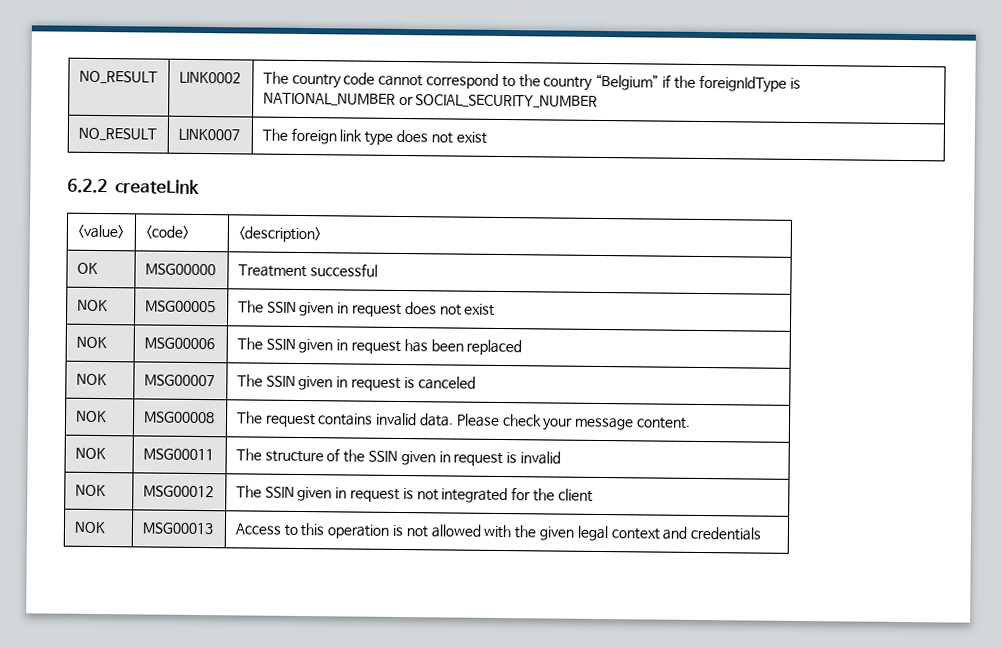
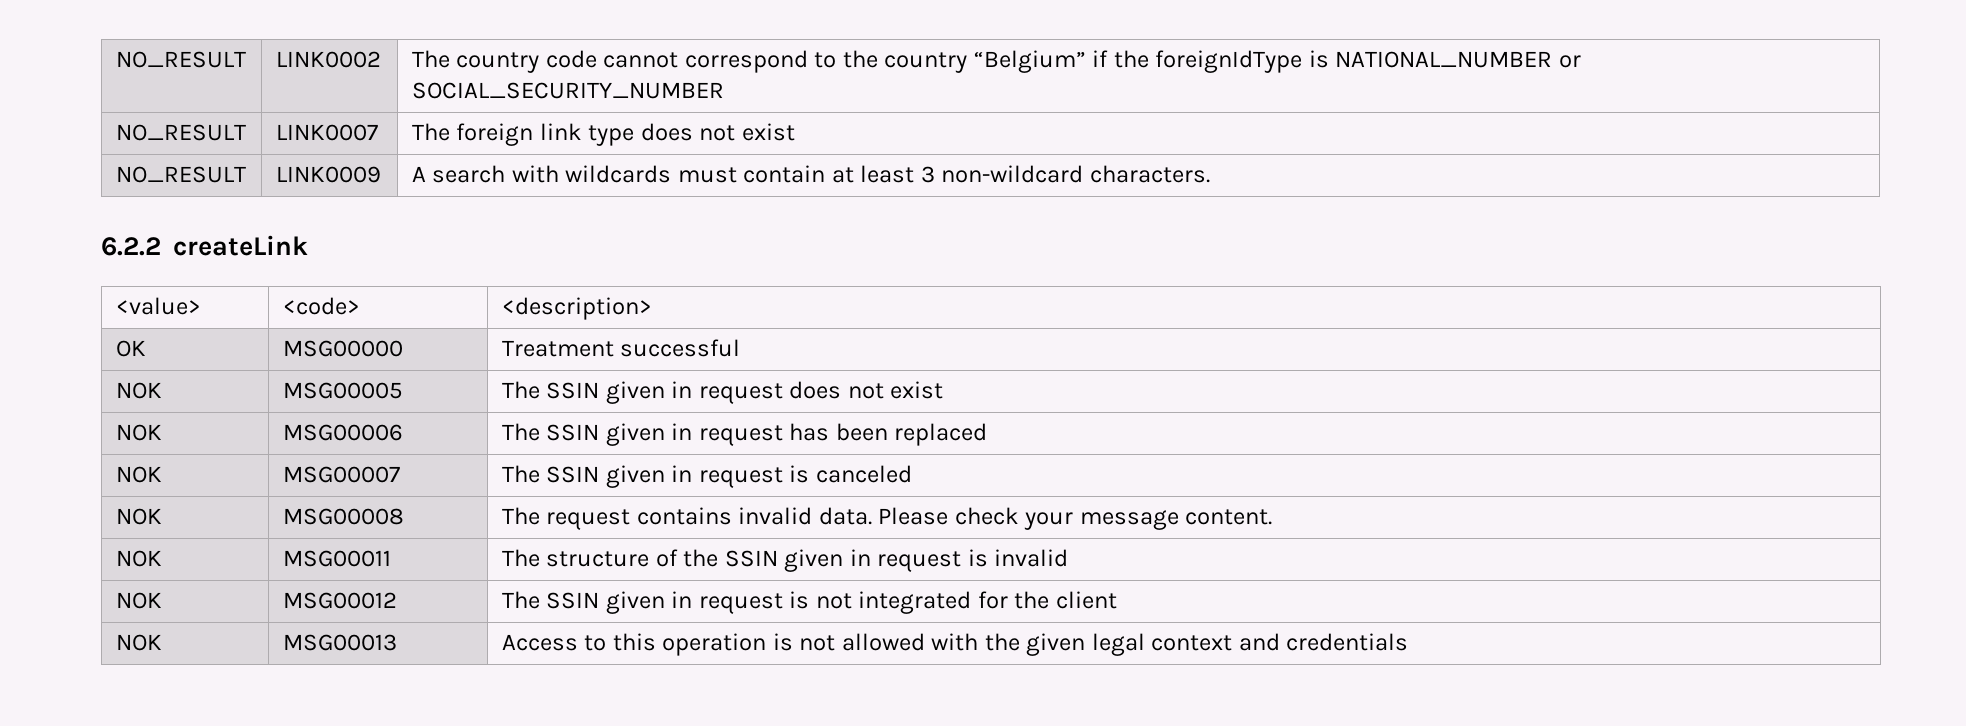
+ NO_RESULT | LINK0009 | A search with wildcards must contain at least 3 non-wildcard characters.

